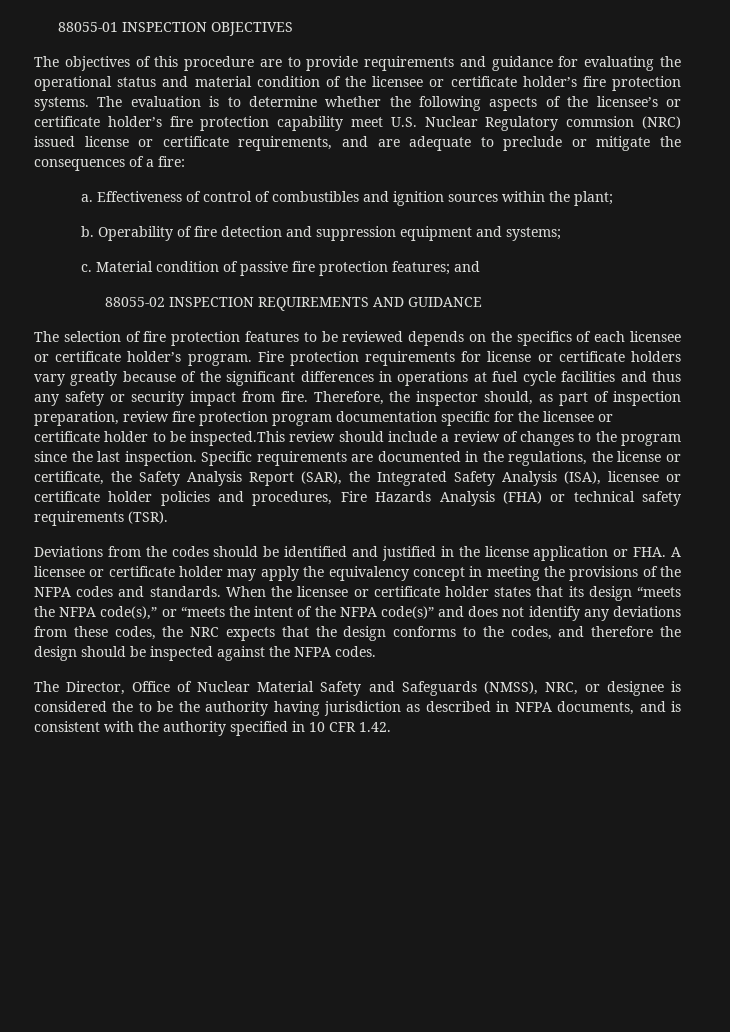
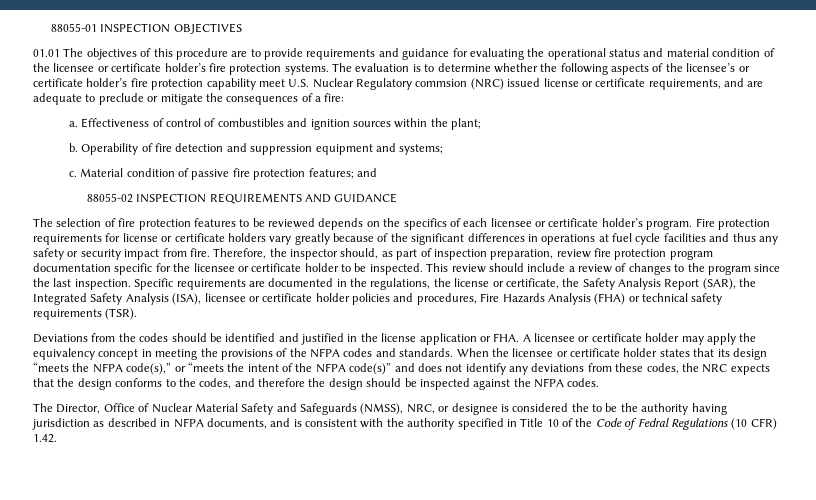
- The objectives of this procedure are to provide requirements and guidance for evaluating the operational status and material condition of the licensee or certificate holder’s fire protection systems.
+ 01.01 The objectives of this procedure are to provide requirements and guidance for evaluating the operational status and material condition of the licensee or certificate holder’s fire protection systems.
- Therefore, the inspector should, as part of inspection preparation, review fire protection program documentation specific for the licensee or certificate holder to be inspected.This review should include a review of changes to the program since the last inspection.
+ Therefore, the inspector should, as part of inspection preparation, review fire protection program documentation specific for the licensee or certificate holder to be inspected. This review should include a review of changes to the program since the last inspection.
- The Director, Office of Nuclear Material Safety and Safeguards (NMSS), NRC, or designee is considered the to be the authority having jurisdiction as described in NFPA documents, and is consistent with the authority specified in 10 CFR 1.42.
+ The Director, Office of Nuclear Material Safety and Safeguards (NMSS), NRC, or designee is considered the to be the authority having jurisdiction as described in NFPA documents, and is consistent with the authority specified in Title 10 of the Code of Fedral Regulations (10 CFR) 1.42.

